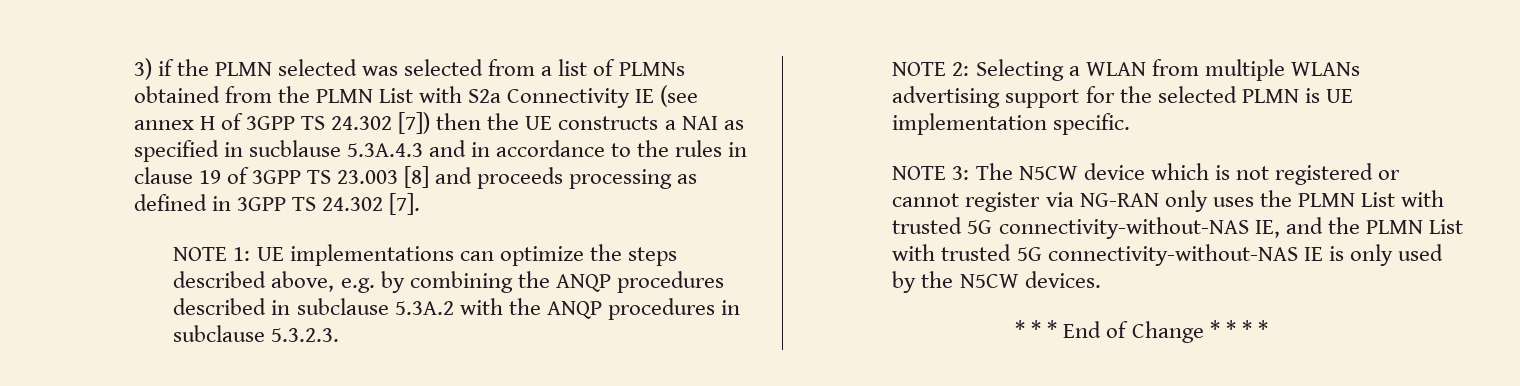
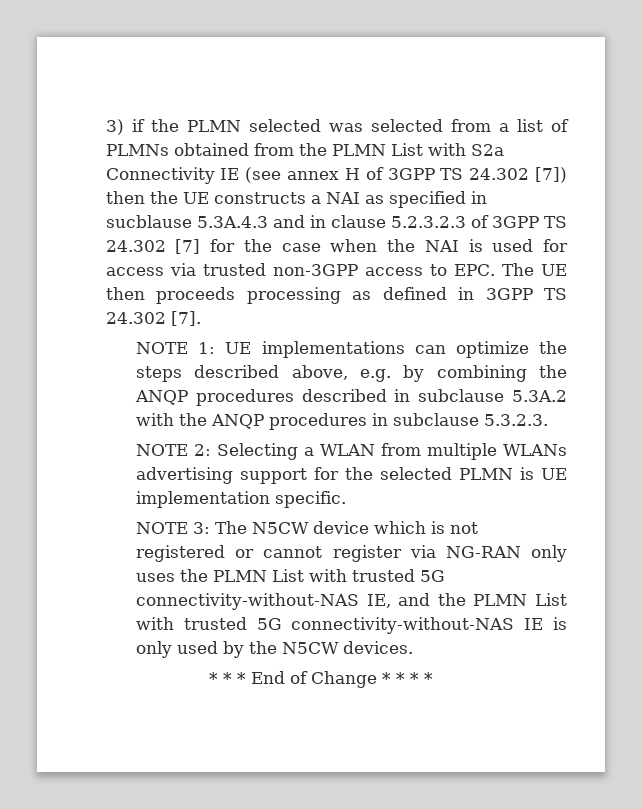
- 3) if the PLMN selected was selected from a list of PLMNs obtained from the PLMN List with S2a Connectivity IE (see annex H of 3GPP TS 24.302 [7]) then the UE constructs a NAI as specified in sucblause 5.3A.4.3 and in accordance to the rules in clause 19 of 3GPP TS 23.003 [8] and proceeds processing as defined in 3GPP TS 24.302 [7].
+ 3) if the PLMN selected was selected from a list of PLMNs obtained from the PLMN List with S2a Connectivity IE (see annex H of 3GPP TS 24.302 [7]) then the UE constructs a NAI as specified in sucblause 5.3A.4.3 and in clause 5.2.3.2.3 of 3GPP TS 24.302 [7] for the case when the NAI is used for access via trusted non-3GPP access to EPC. The UE then proceeds processing as defined in 3GPP TS 24.302 [7].

